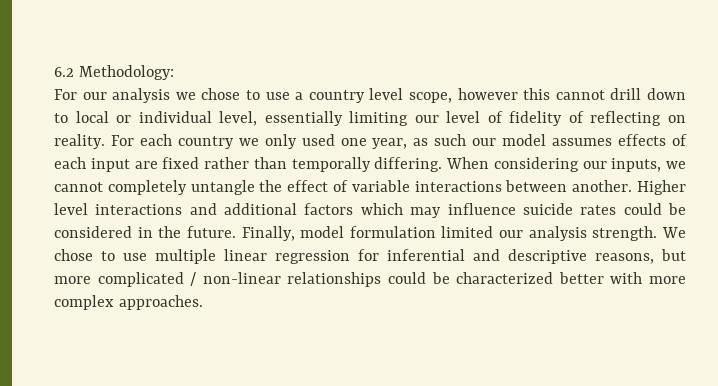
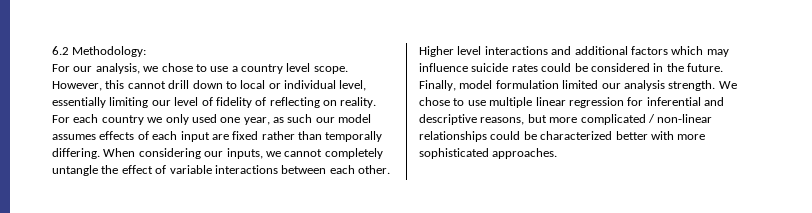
- For our analysis we chose to use a country level scope, however this cannot drill down to local or individual level, essentially limiting our level of fidelity of reflecting on reality.
+ For our analysis, we chose to use a country level scope. However, this cannot drill down to local or individual level, essentially limiting our level of fidelity of reflecting on reality.
- When considering our inputs, we cannot completely untangle the effect of variable interactions between another.
+ When considering our inputs, we cannot completely untangle the effect of variable interactions between each other.
- We chose to use multiple linear regression for inferential and descriptive reasons, but more complicated / non-linear relationships could be characterized better with more complex approaches.
+ We chose to use multiple linear regression for inferential and descriptive reasons, but more complicated / non-linear relationships could be characterized better with more sophisticated approaches.

